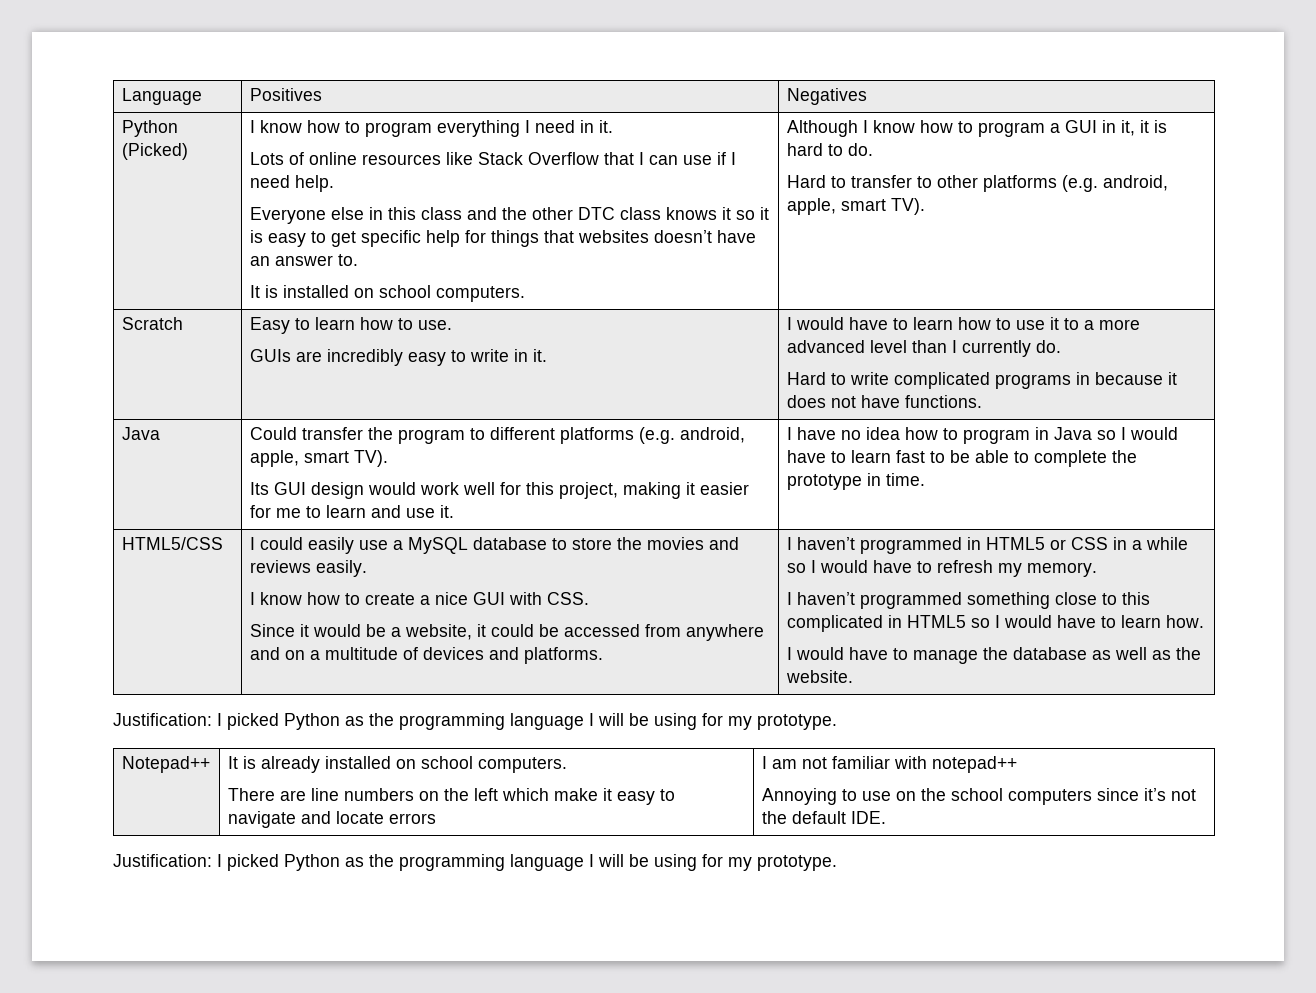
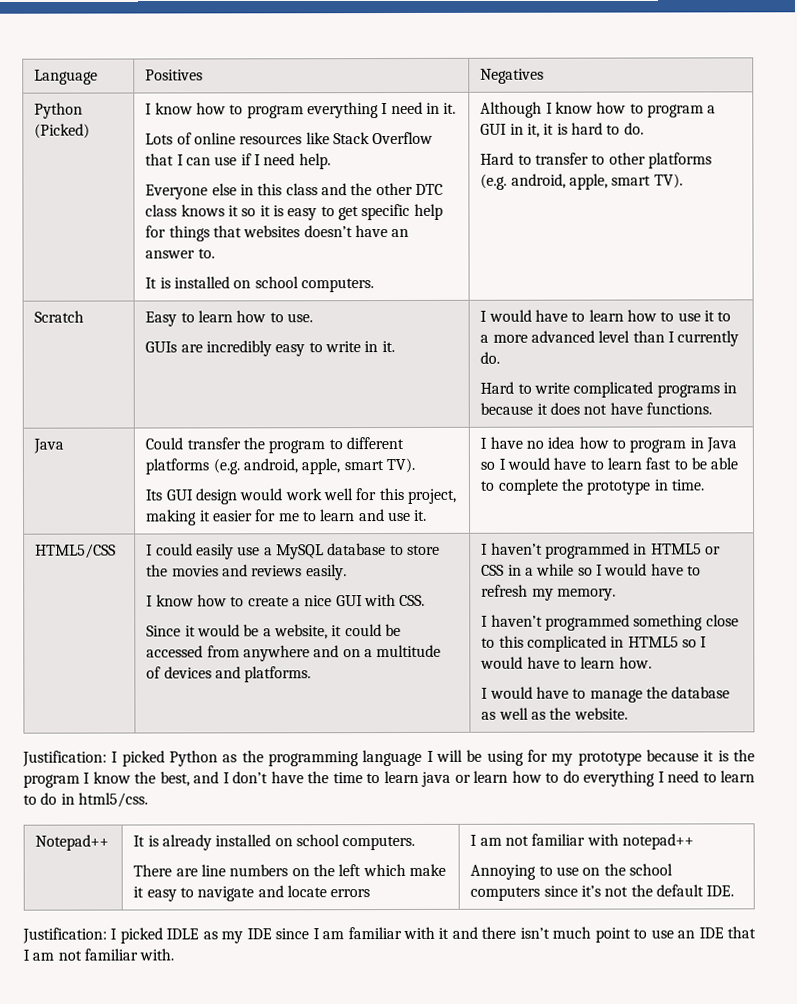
  I would have to manage the database as well as the website.
- Justification: I picked Python as the programming language I will be using for my prototype.
+ Justification: I picked Python as the programming language I will be using for my prototype because it is the program I know the best, and I don’t have the time to learn java or learn how to do everything I need to learn to do in html5/css.
  Annoying to use on the school computers since it’s not the default IDE.
- Justification: I picked Python as the programming language I will be using for my prototype.
+ Justification: I picked IDLE as my IDE since I am familiar with it and there isn’t much point to use an IDE that I am not familiar with.

